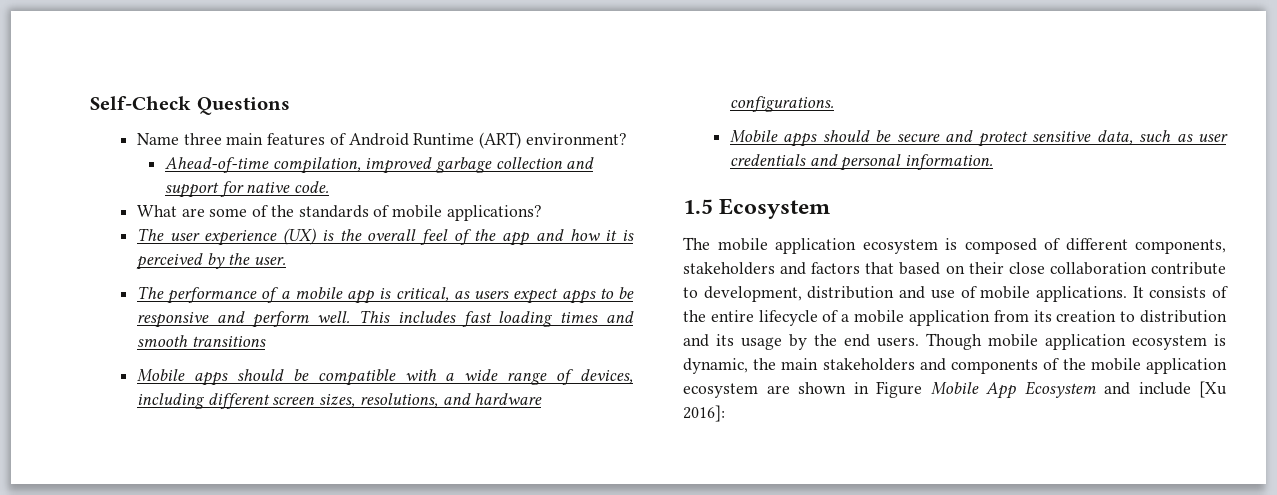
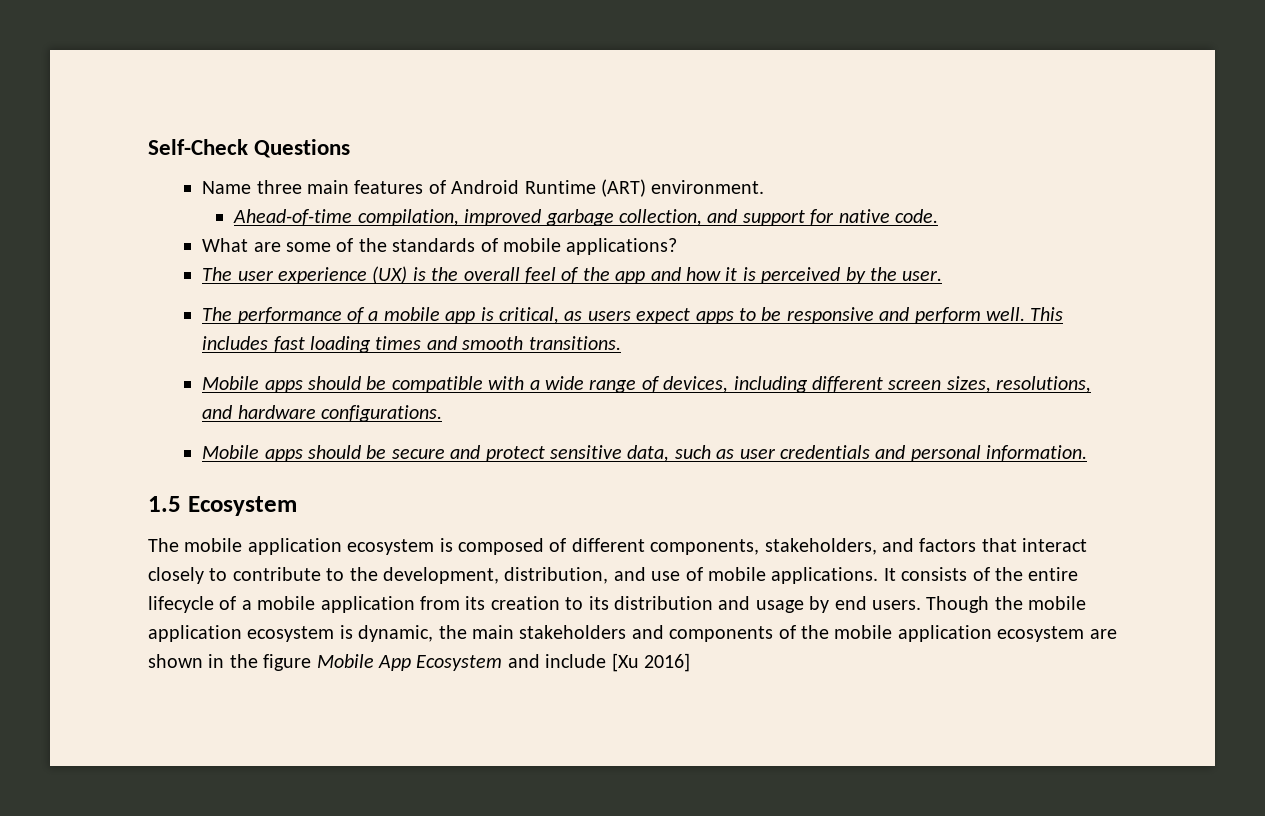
- Name three main features of Android Runtime (ART) environment?
+ Name three main features of Android Runtime (ART) environment.
- Ahead-of-time compilation, improved garbage collection and support for native code.
+ Ahead-of-time compilation, improved garbage collection, and support for native code.
- This includes fast loading times and smooth transitions
+ This includes fast loading times and smooth transitions.
- The mobile application ecosystem is composed of different components, stakeholders and factors that based on their close collaboration contribute to development, distribution and use of mobile applications.
+ The mobile application ecosystem is composed of different components, stakeholders, and factors that interact closely to contribute to the development, distribution, and use of mobile applications.
- It consists of the entire lifecycle of a mobile application from its creation to distribution and its usage by the end users.
+ It consists of the entire lifecycle of a mobile application from its creation to its distribution and usage by end users.
- Though mobile application ecosystem is dynamic, the main stakeholders and components of the mobile application ecosystem are shown in Figure Mobile App Ecosystem and include [Xu 2016]:
+ Though the mobile application ecosystem is dynamic, the main stakeholders and components of the mobile application ecosystem are shown in the figure Mobile App Ecosystem and include [Xu 2016]

